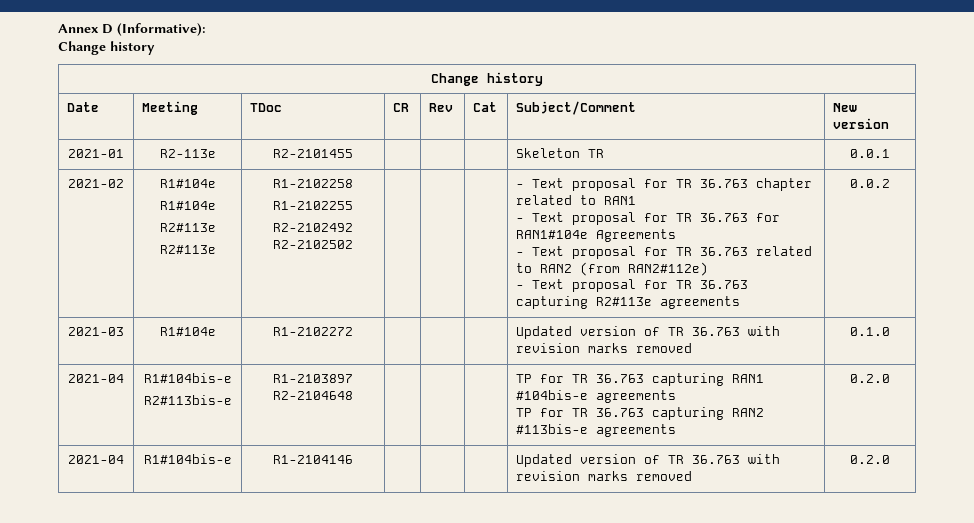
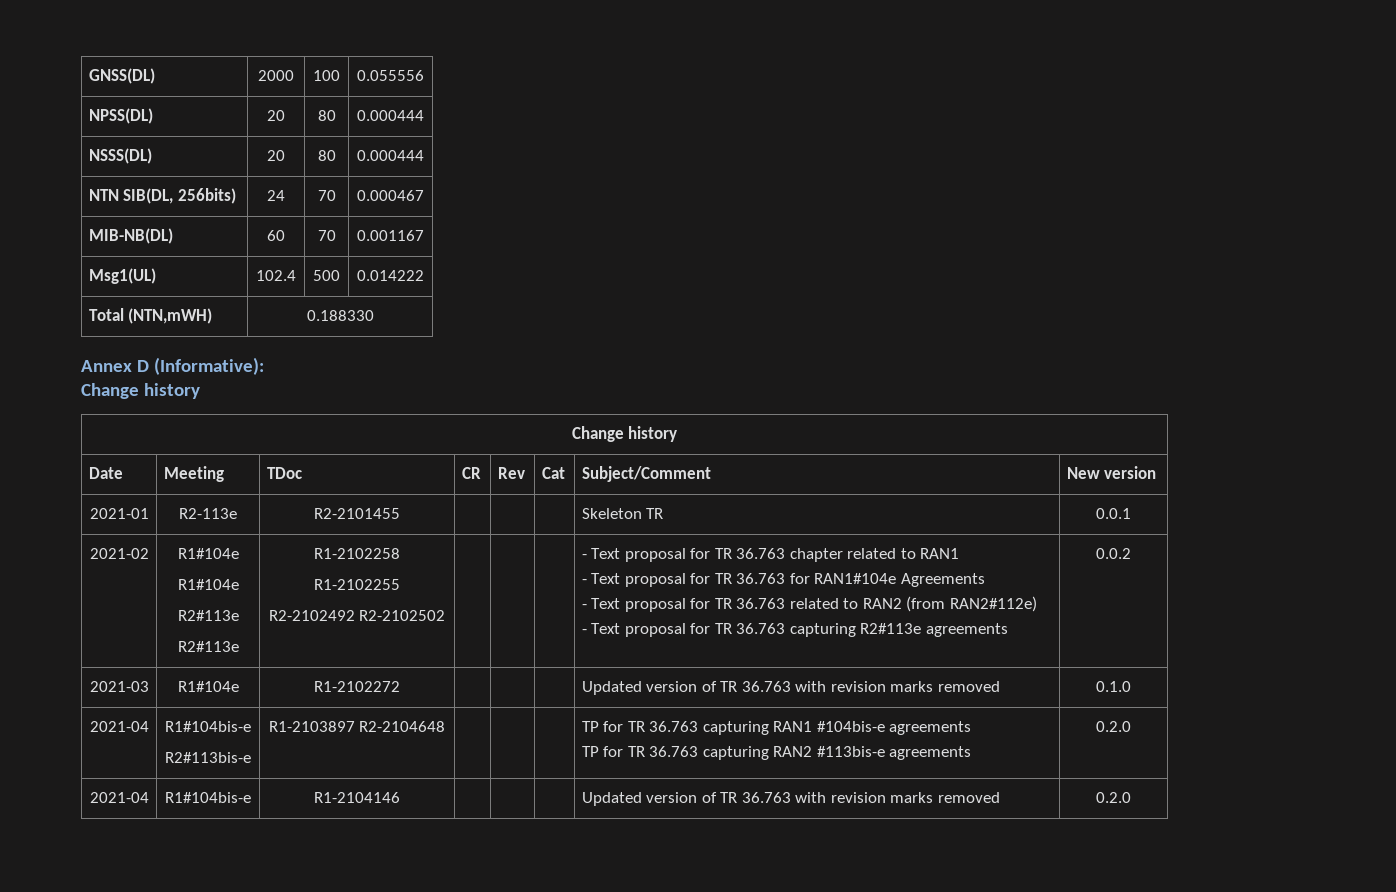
+ GNSS(DL) | 2000 | 100 | 0.055556
+ NPSS(DL) | 20 | 80 | 0.000444
+ NSSS(DL) | 20 | 80 | 0.000444
+ NTN SIB(DL, 256bits) | 24 | 70 | 0.000467
+ MIB-NB(DL) | 60 | 70 | 0.001167
+ Msg1(UL) | 102.4 | 500 | 0.014222
+ Total (NTN,mWH) | 0.188330

